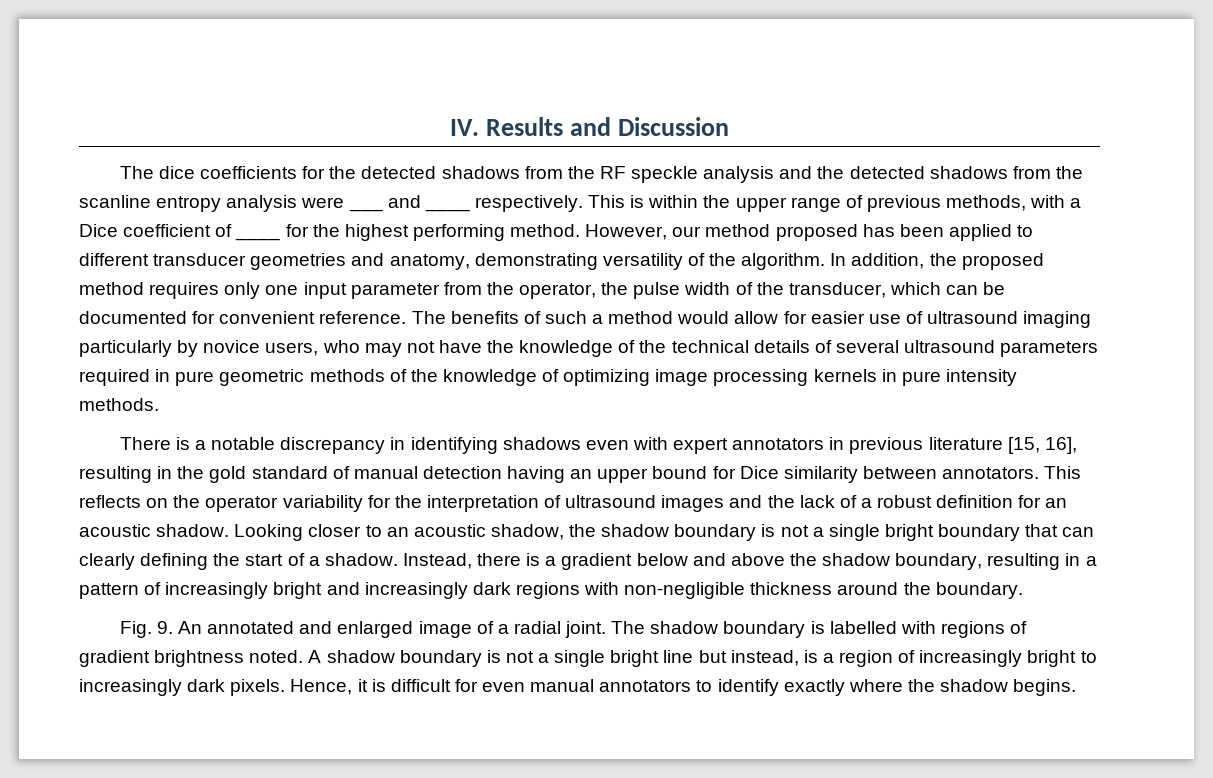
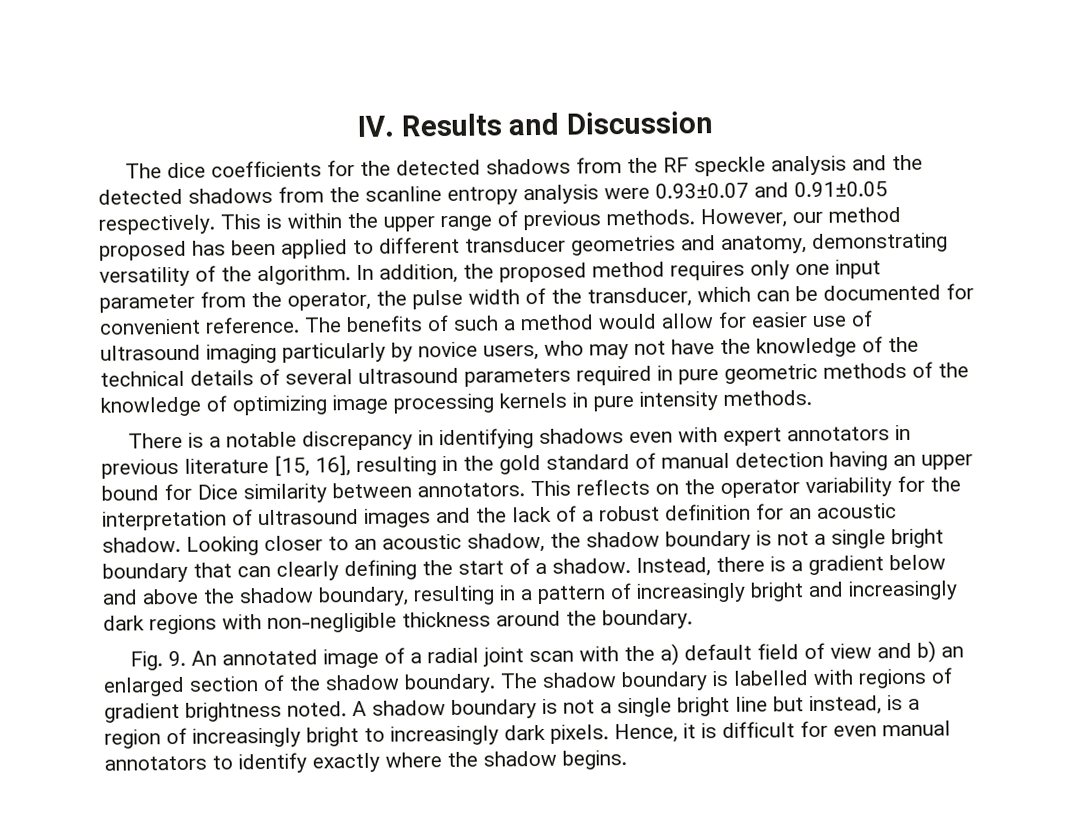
- The dice coefficients for the detected shadows from the RF speckle analysis and the detected shadows from the scanline entropy analysis were ___ and ____ respectively.
+ The dice coefficients for the detected shadows from the RF speckle analysis and the detected shadows from the scanline entropy analysis were 0.93±0.07 and 0.91±0.05 respectively.
- This is within the upper range of previous methods, with a Dice coefficient of ____ for the highest performing method.
+ This is within the upper range of previous methods.
- Fig. 9. An annotated and enlarged image of a radial joint.
+ Fig. 9. An annotated image of a radial joint scan with the a) default field of view and b) an enlarged section of the shadow boundary.

